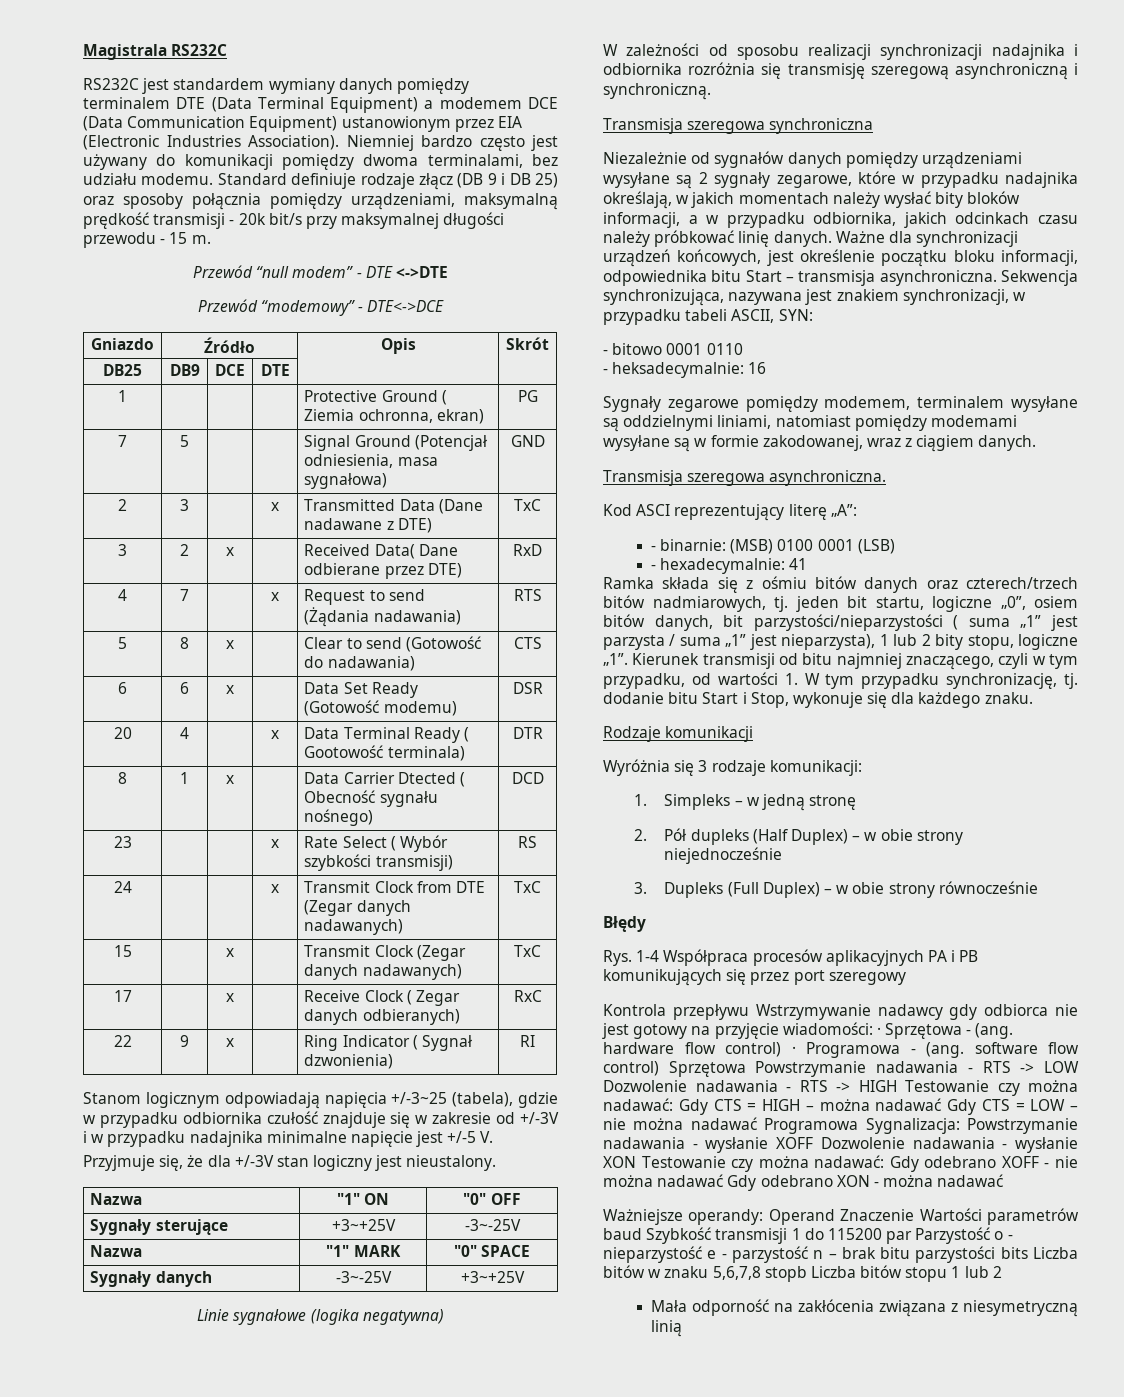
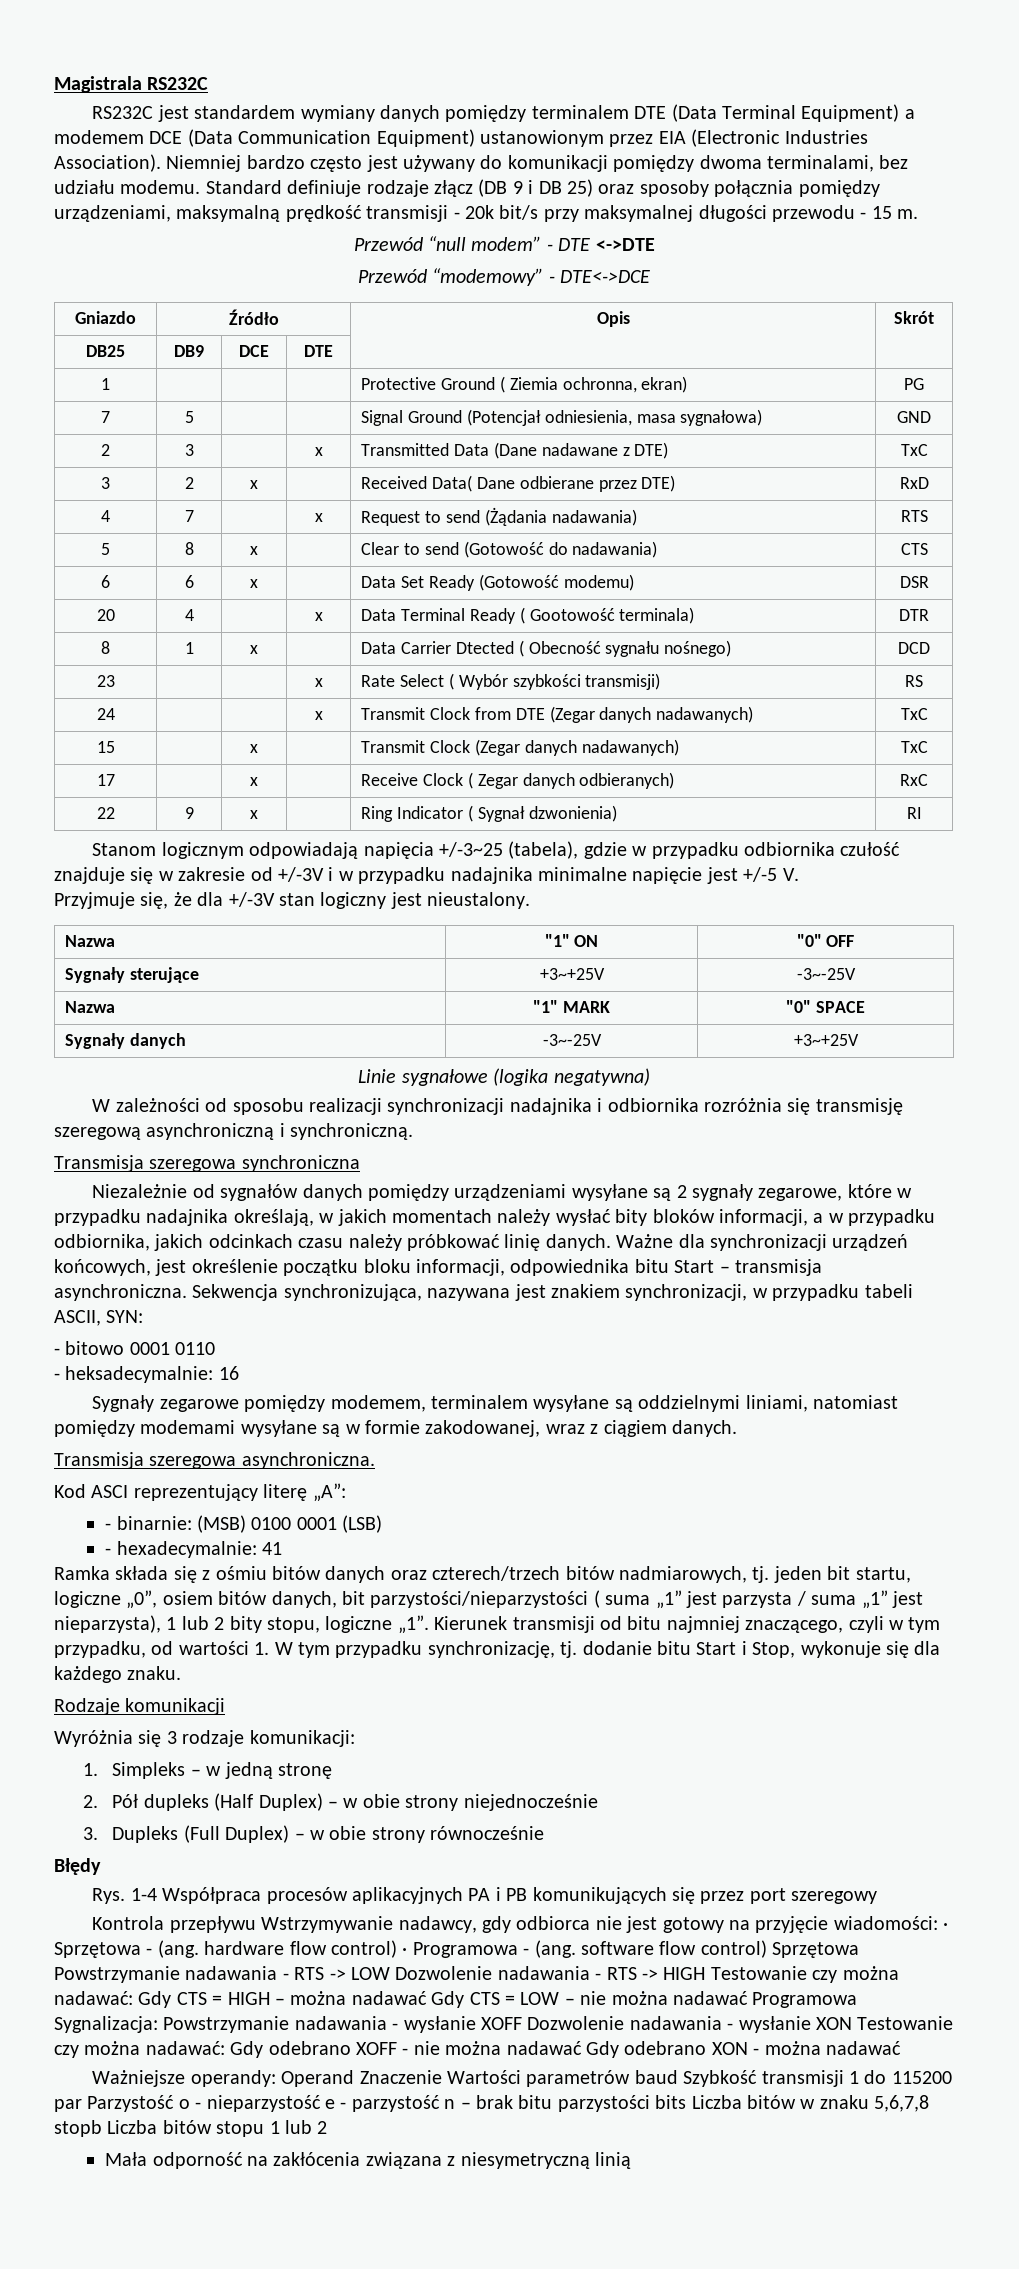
- Kontrola przepływu Wstrzymywanie nadawcy gdy odbiorca nie jest gotowy na przyjęcie wiadomości:
+ Kontrola przepływu Wstrzymywanie nadawcy, gdy odbiorca nie jest gotowy na przyjęcie wiadomości:

